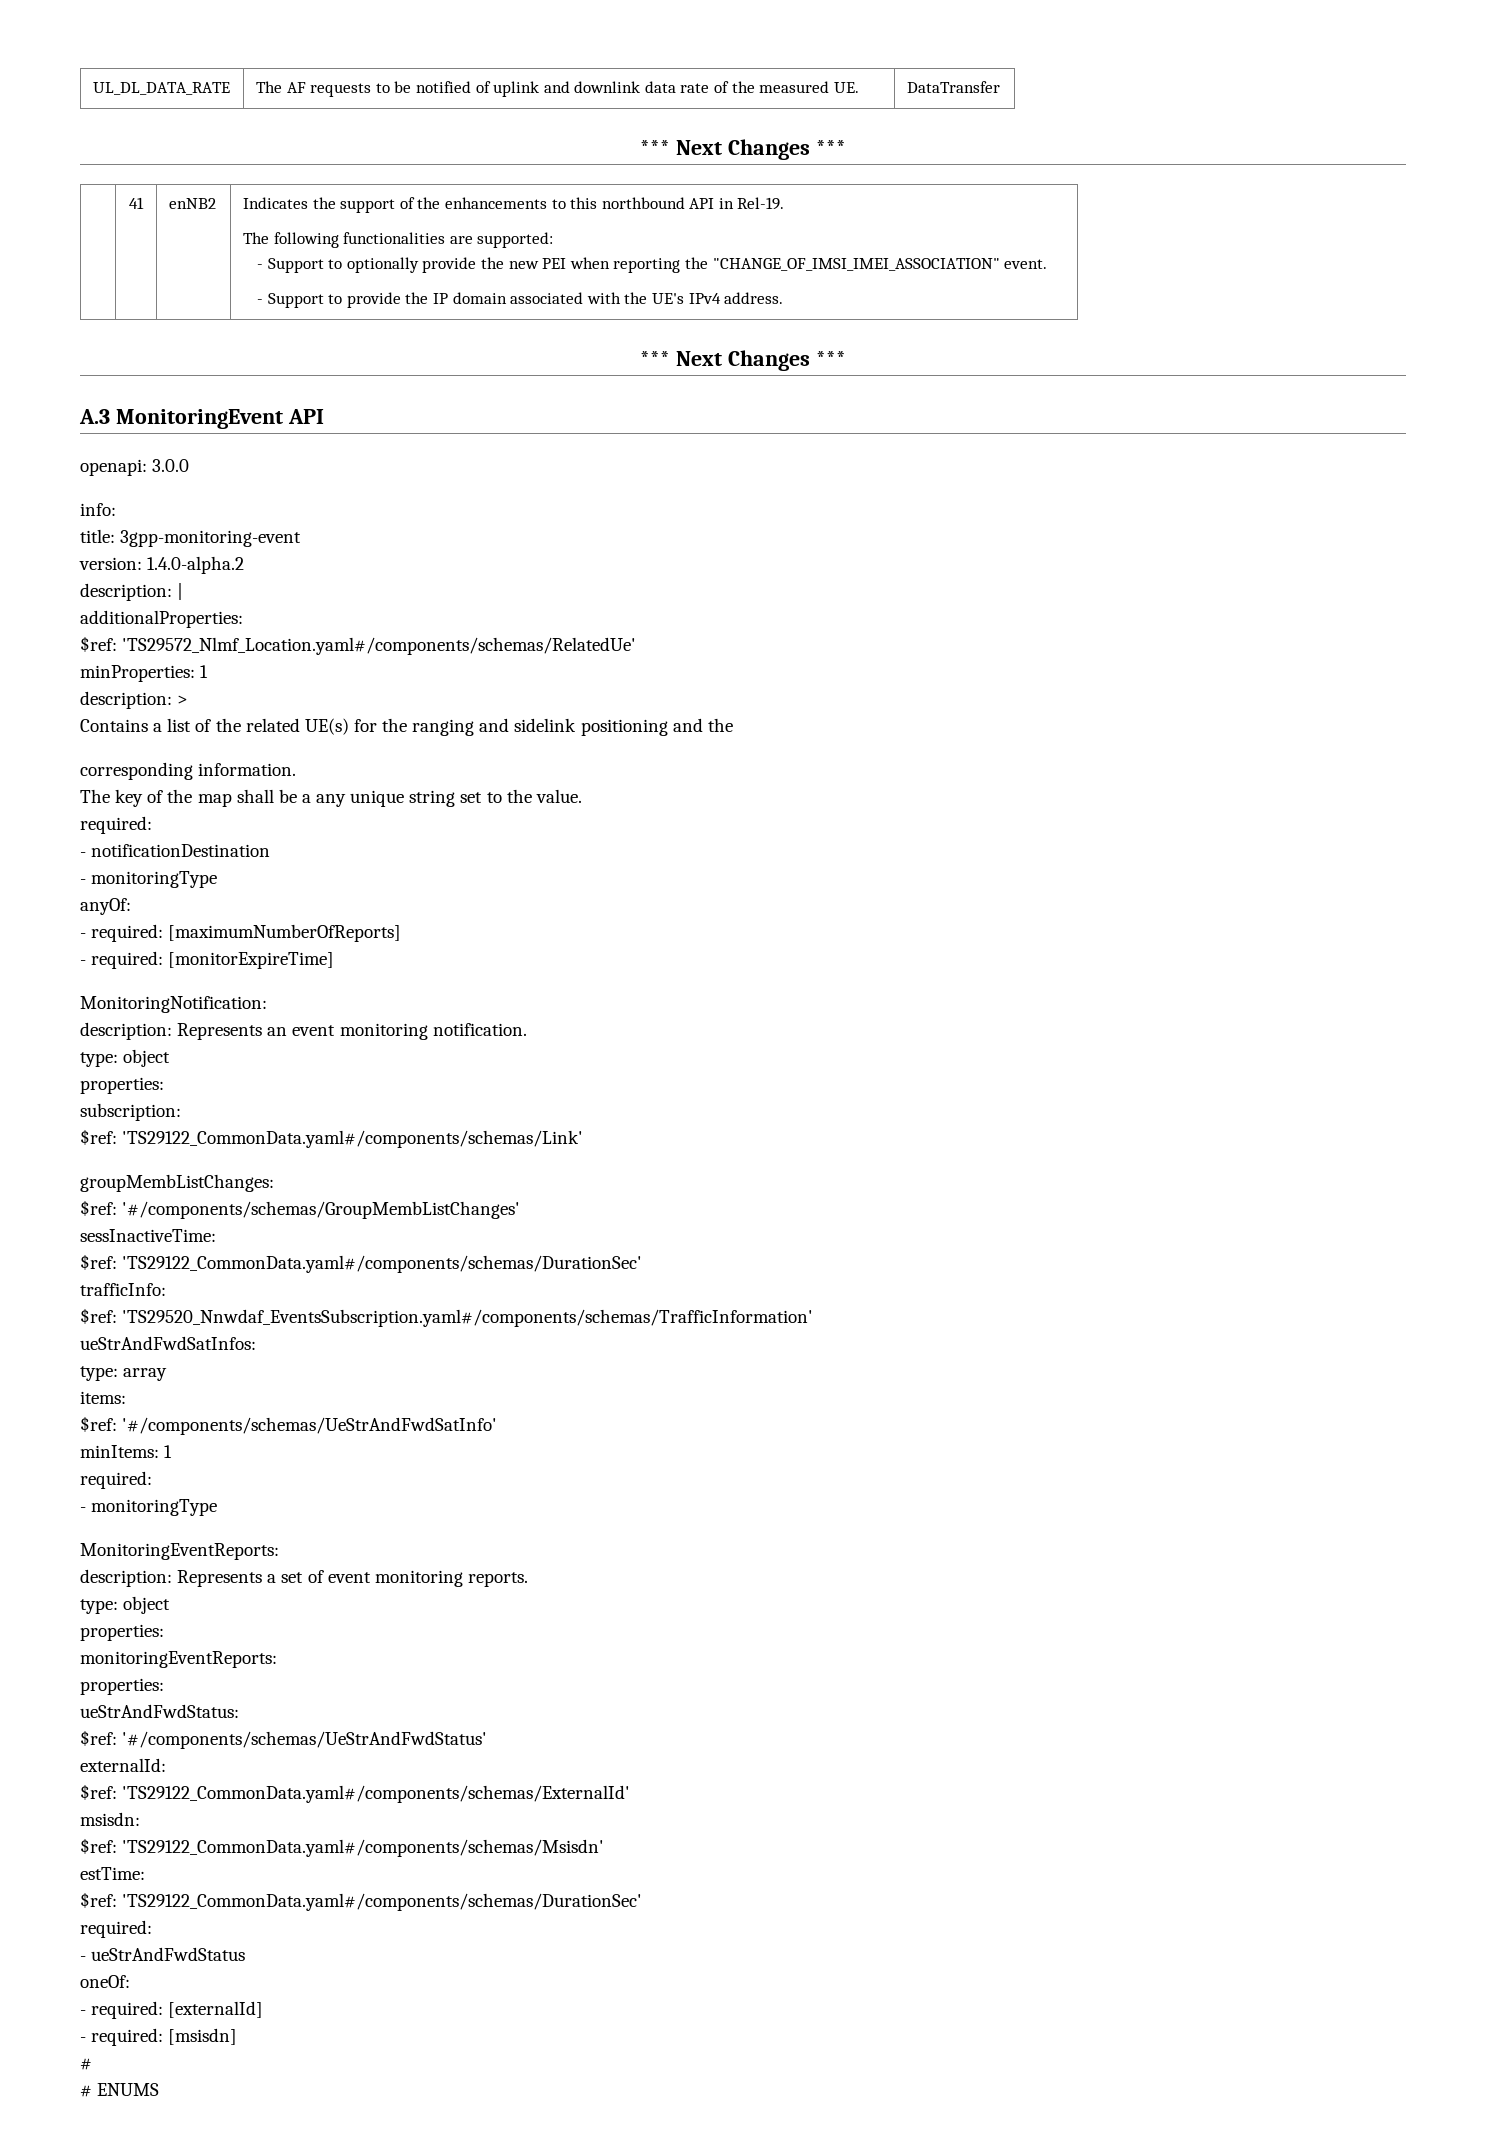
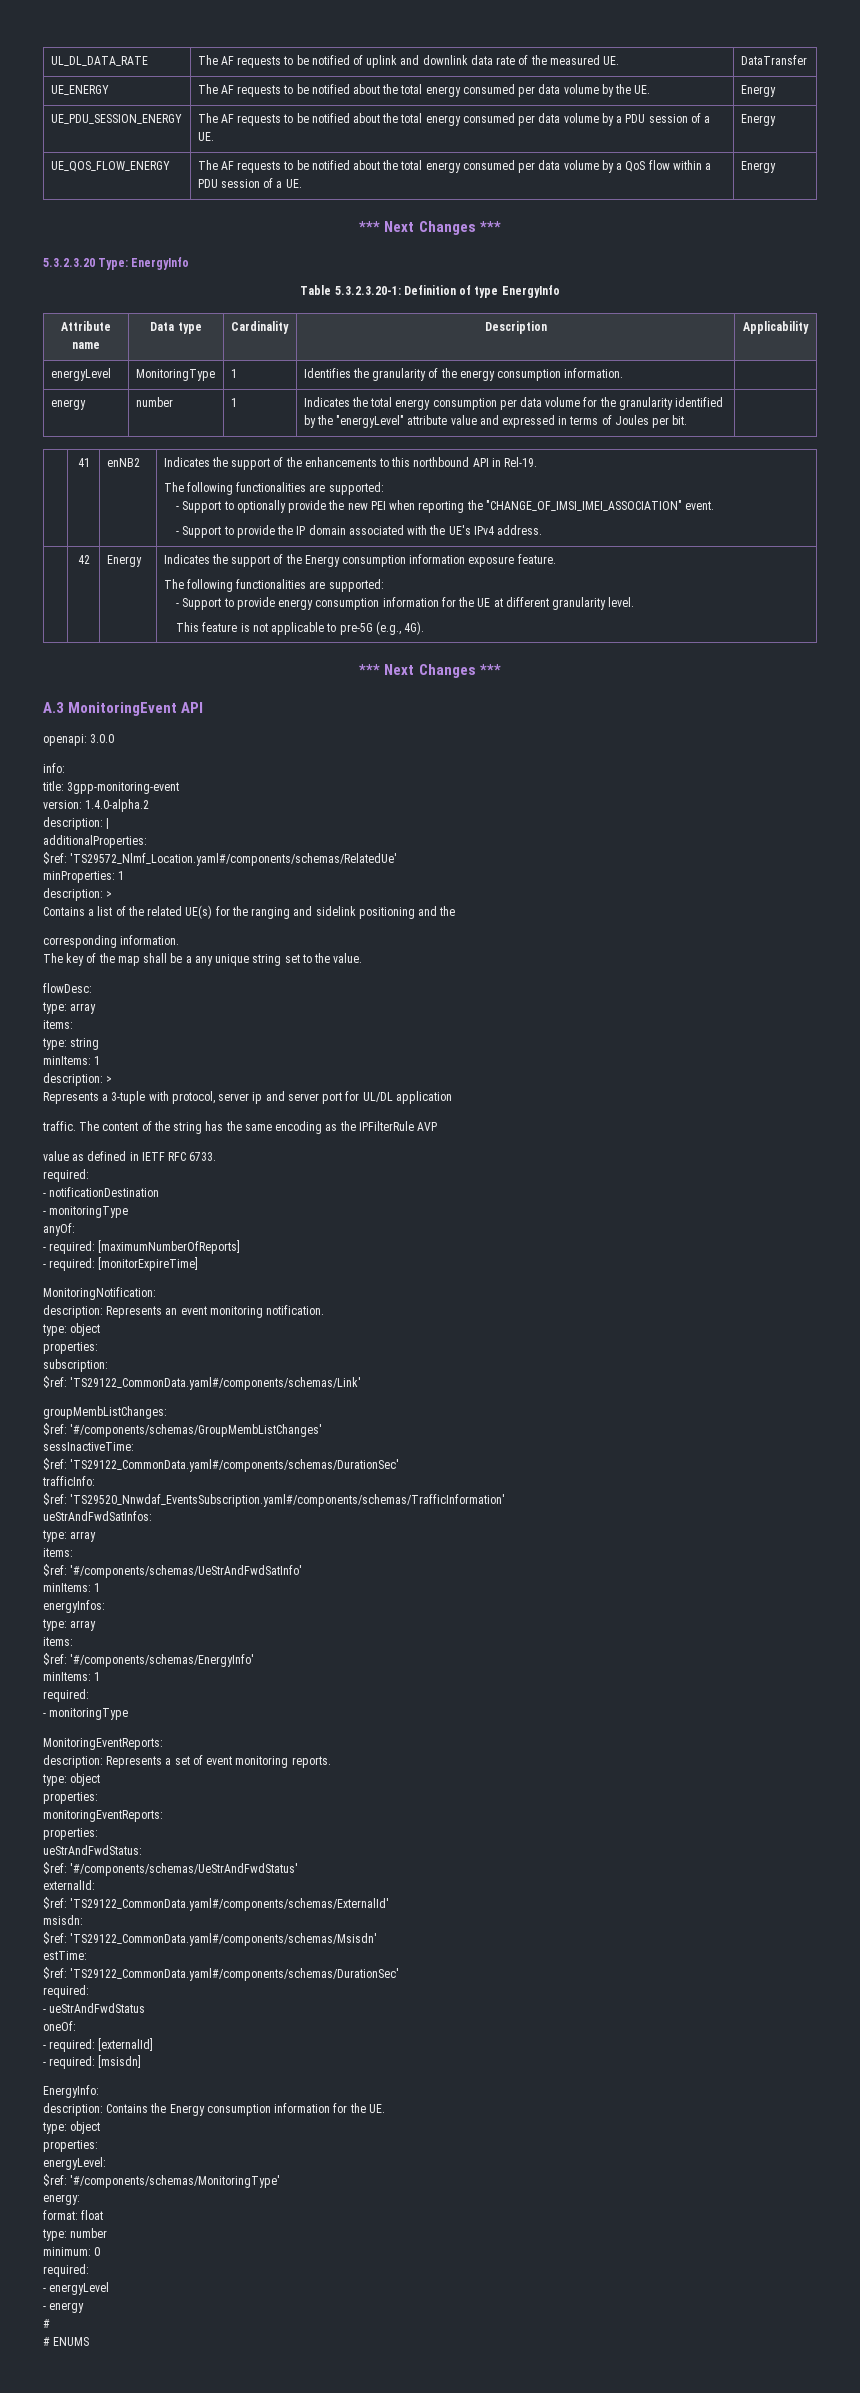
  UL_DL_DATA_RATE | The AF requests to be notified of uplink and downlink data rate of the measured UE. | DataTransfer
+ UE_ENERGY | The AF requests to be notified about the total energy consumed per data volume by the UE. | Energy
+ UE_PDU_SESSION_ENERGY | The AF requests to be notified about the total energy consumed per data volume by a PDU session of a UE. | Energy
+ UE_QOS_FLOW_ENERGY | The AF requests to be notified about the total energy consumed per data volume by a QoS flow within a PDU session of a UE. | Energy
  *** Next Changes ***
+ 5.3.2.3.20 Type: EnergyInfo
+ Table 5.3.2.3.20-1: Definition of type EnergyInfo
+ Attribute name | Data type | Cardinality | Description | Applicability
+ energyLevel | MonitoringType | 1 | Identifies the granularity of the energy consumption information. |
+ energy | number | 1 | Indicates the total energy consumption per data volume for the granularity identified by the "energyLevel" attribute value and expressed in terms of Joules per bit. |
+ | 42 | Energy | Indicates the support of the Energy consumption information exposure feature.
+ The following functionalities are supported:
+ - Support to provide energy consumption information for the UE at different granularity level.
+ This feature is not applicable to pre-5G (e.g., 4G).
+ flowDesc:
+ type: array
+ items:
+ type: string
+ minItems: 1
+ description: >
+ Represents a 3-tuple with protocol, server ip and server port for UL/DL application
+ traffic. The content of the string has the same encoding as the IPFilterRule AVP
+ value as defined in IETF RFC 6733.
+ energyInfos:
+ type: array
+ items:
+ $ref: '#/components/schemas/EnergyInfo'
+ minItems: 1
+ EnergyInfo:
+ description: Contains the Energy consumption information for the UE.
+ type: object
+ properties:
+ energyLevel:
+ $ref: '#/components/schemas/MonitoringType'
+ energy:
+ format: float
+ type: number
+ minimum: 0
+ required:
+ - energyLevel
+ - energy

